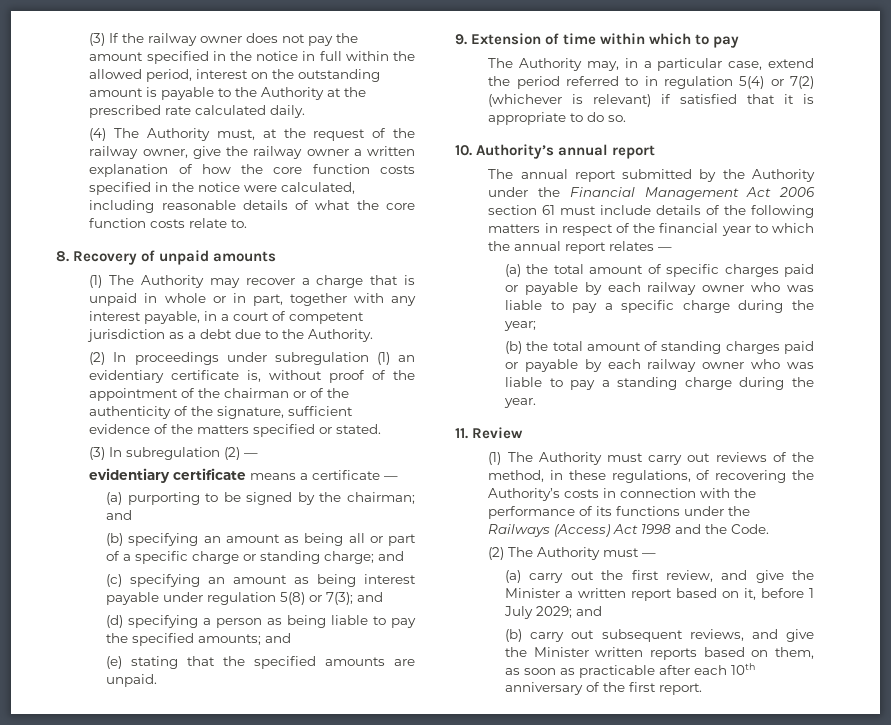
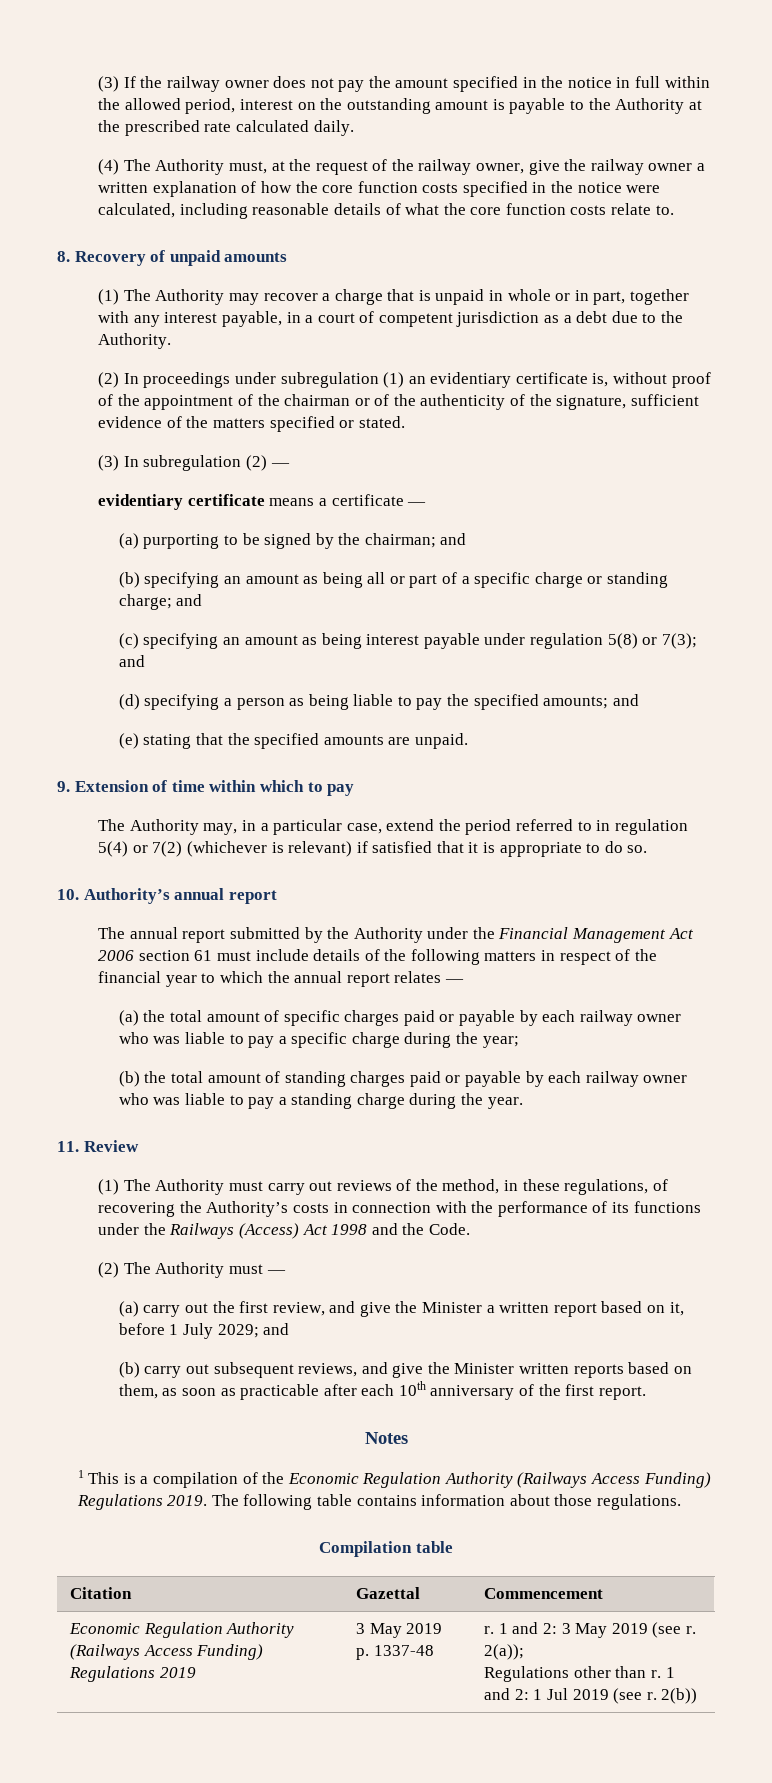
+ Notes
+ 1 This is a compilation of the Economic Regulation Authority (Railways Access Funding) Regulations 2019. The following table contains information about those regulations.
+ Compilation table
+ Citation | Gazettal | Commencement
+ Economic Regulation Authority (Railways Access Funding) Regulations 2019 | 3 May 2019 p. 1337-48 | r. 1 and 2: 3 May 2019 (see r. 2(a));
+ Regulations other than r. 1 and 2: 1 Jul 2019 (see r. 2(b))

